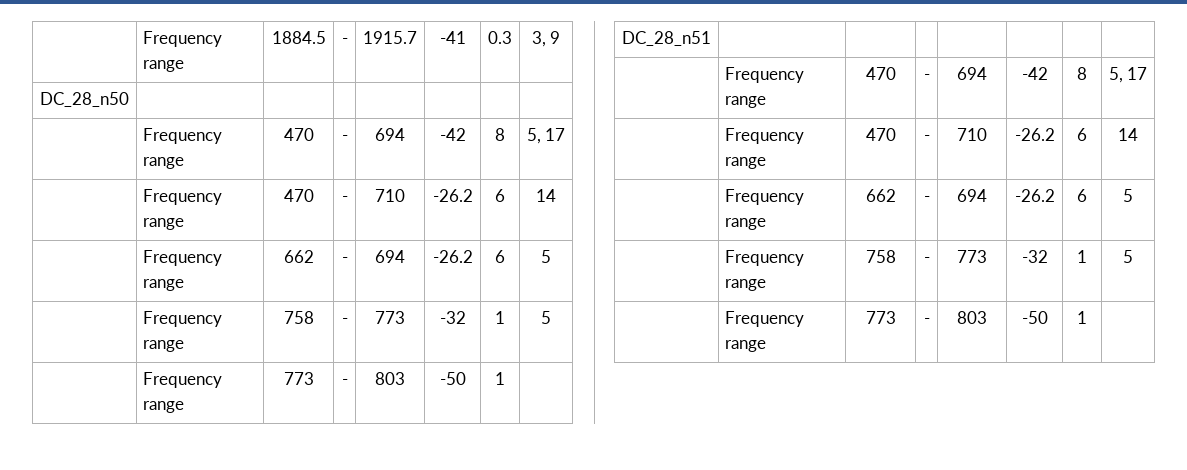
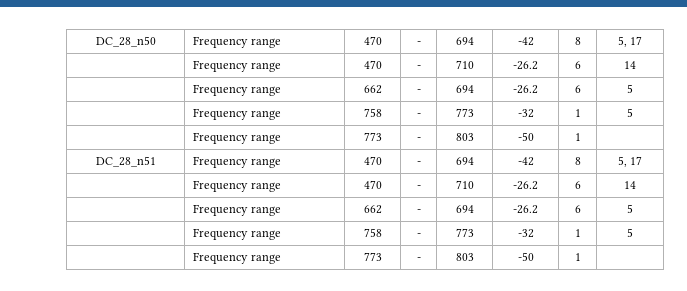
- | Frequency range | 1884.5 | - | 1915.7 | -41 | 0.3 | 3, 9
- DC_28_n50 | | | | | | |
- | Frequency range | 470 | - | 694 | -42 | 8 | 5, 17
+ DC_28_n50 | Frequency range | 470 | - | 694 | -42 | 8 | 5, 17
- DC_28_n51 | | | | | | |
- | Frequency range | 470 | - | 694 | -42 | 8 | 5, 17
+ DC_28_n51 | Frequency range | 470 | - | 694 | -42 | 8 | 5, 17

